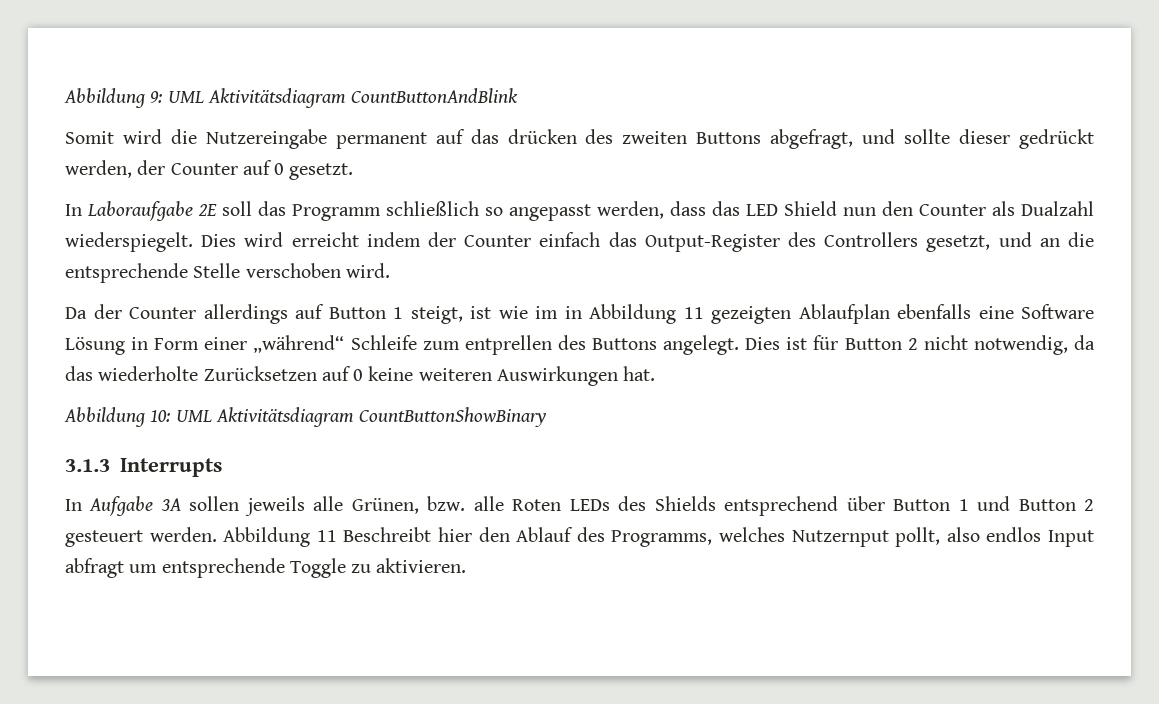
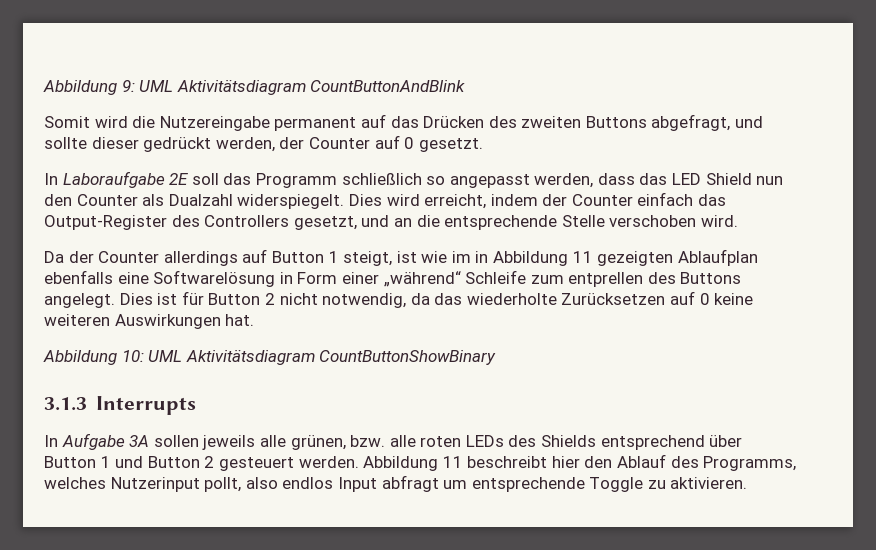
- Somit wird die Nutzereingabe permanent auf das drücken des zweiten Buttons abgefragt, und sollte dieser gedrückt werden, der Counter auf 0 gesetzt.
+ Somit wird die Nutzereingabe permanent auf das Drücken des zweiten Buttons abgefragt, und sollte dieser gedrückt werden, der Counter auf 0 gesetzt.
- In Laboraufgabe 2E soll das Programm schließlich so angepasst werden, dass das LED Shield nun den Counter als Dualzahl wiederspiegelt.
+ In Laboraufgabe 2E soll das Programm schließlich so angepasst werden, dass das LED Shield nun den Counter als Dualzahl widerspiegelt.
- Dies wird erreicht indem der Counter einfach das Output-Register des Controllers gesetzt, und an die entsprechende Stelle verschoben wird.
+ Dies wird erreicht, indem der Counter einfach das Output-Register des Controllers gesetzt, und an die entsprechende Stelle verschoben wird.
- Da der Counter allerdings auf Button 1 steigt, ist wie im in Abbildung 11 gezeigten Ablaufplan ebenfalls eine Software Lösung in Form einer „während“ Schleife zum entprellen des Buttons angelegt.
+ Da der Counter allerdings auf Button 1 steigt, ist wie im in Abbildung 11 gezeigten Ablaufplan ebenfalls eine Softwarelösung in Form einer „während“ Schleife zum entprellen des Buttons angelegt.
- In Aufgabe 3A sollen jeweils alle Grünen, bzw. alle Roten LEDs des Shields entsprechend über Button 1 und Button 2 gesteuert werden.
+ In Aufgabe 3A sollen jeweils alle grünen, bzw. alle roten LEDs des Shields entsprechend über Button 1 und Button 2 gesteuert werden.
- Abbildung 11 Beschreibt hier den Ablauf des Programms, welches Nutzernput pollt, also endlos Input abfragt um entsprechende Toggle zu aktivieren.
+ Abbildung 11 beschreibt hier den Ablauf des Programms, welches Nutzerinput pollt, also endlos Input abfragt um entsprechende Toggle zu aktivieren.

